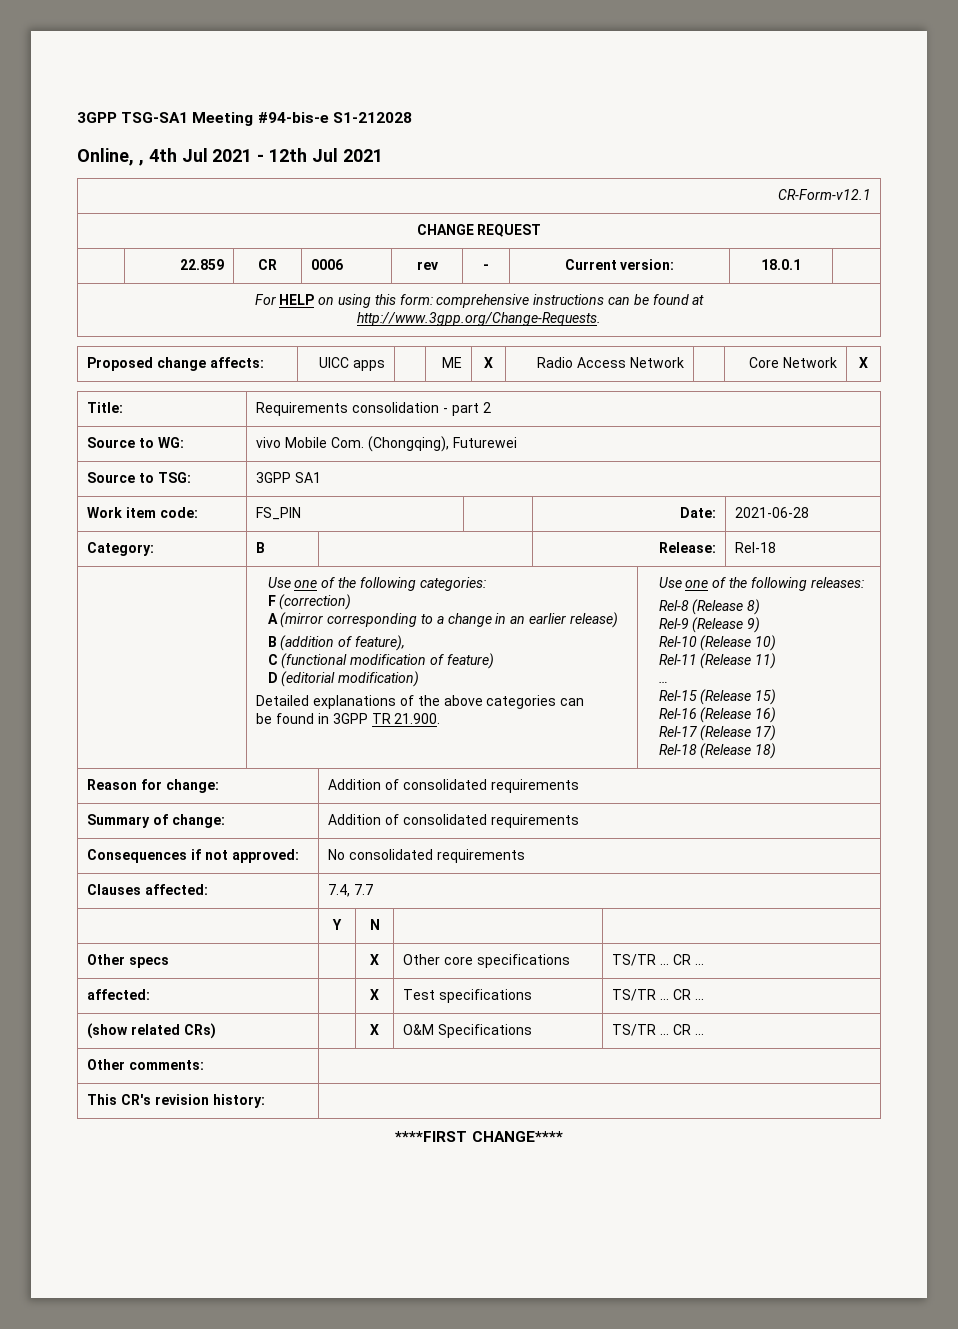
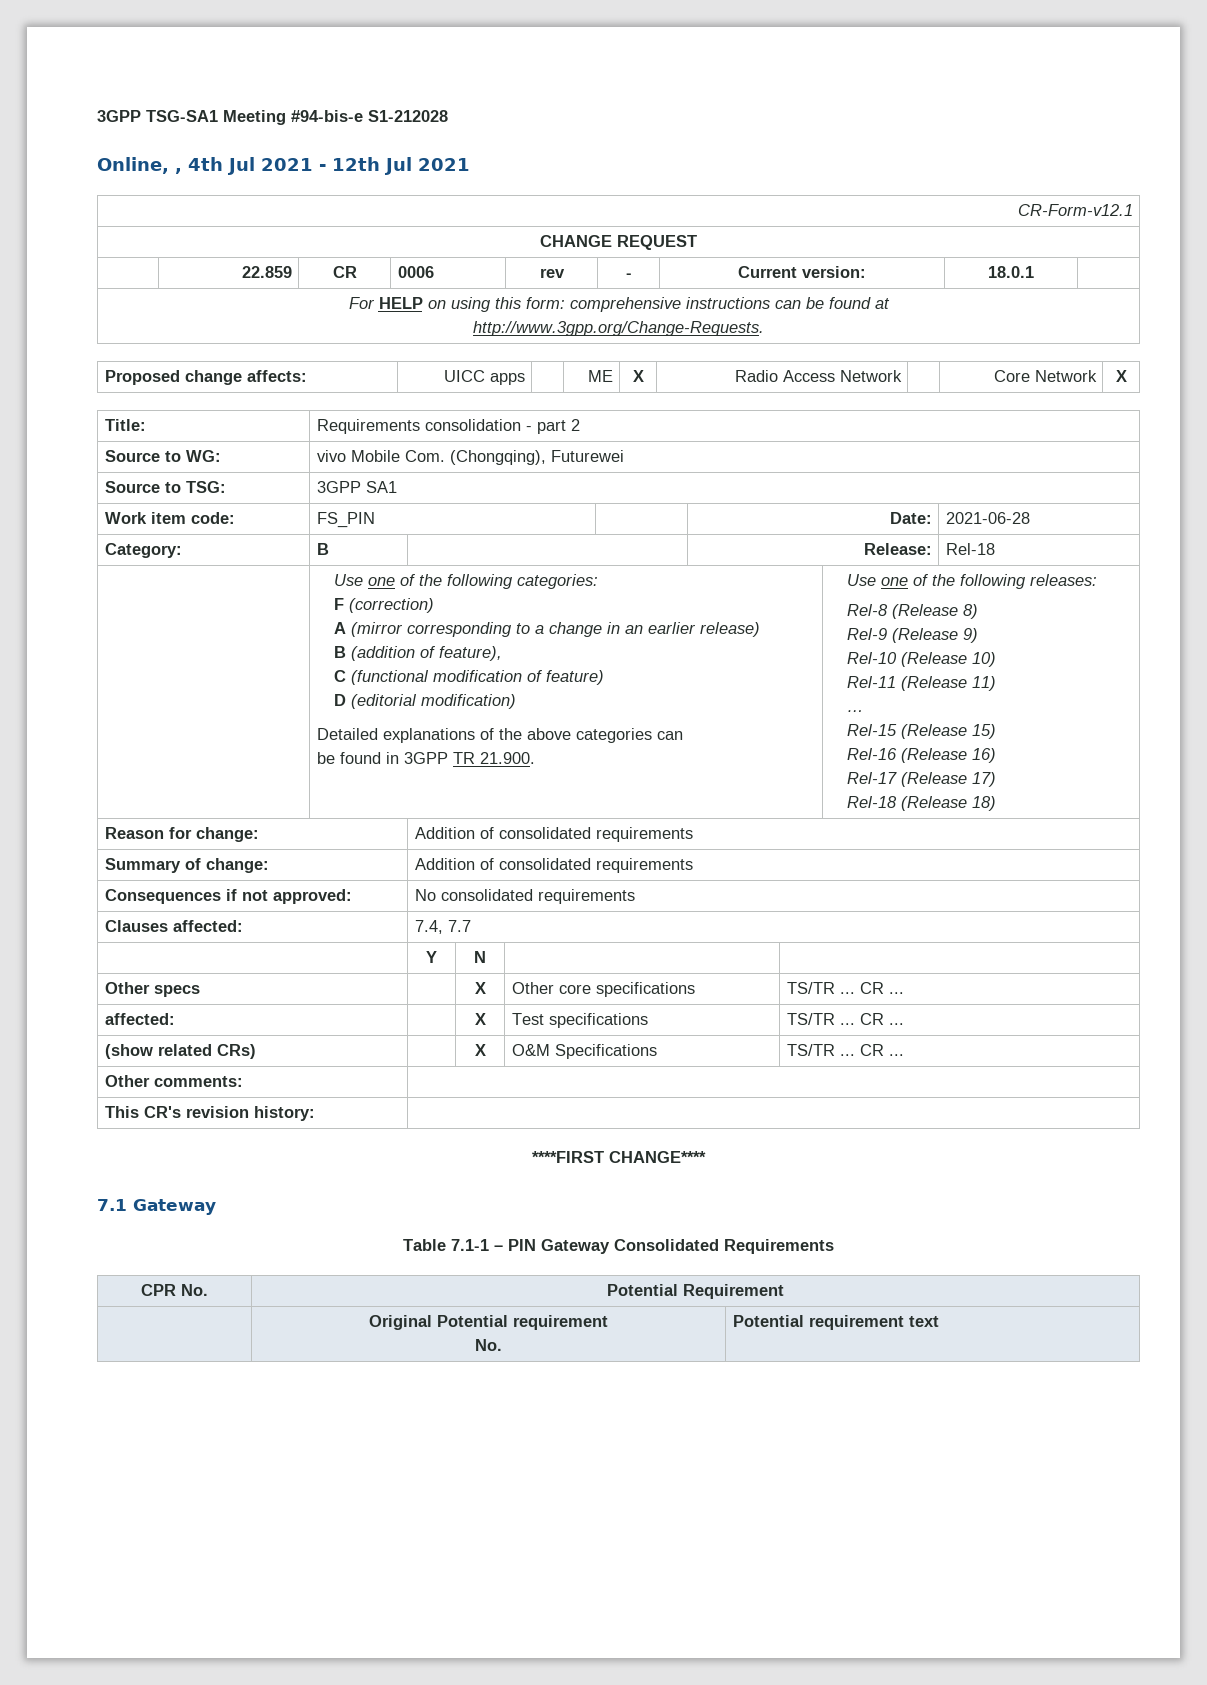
+ 7.1 Gateway
+ Table 7.1-1 – PIN Gateway Consolidated Requirements
+ CPR No. | Potential Requirement
+ | Original Potential requirement
+ No. | Potential requirement text

